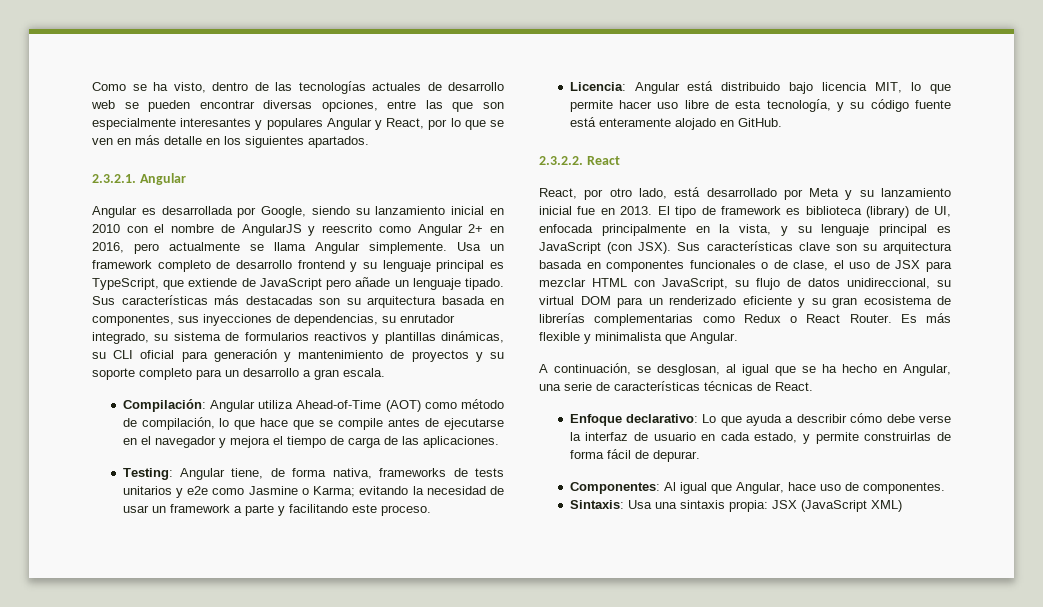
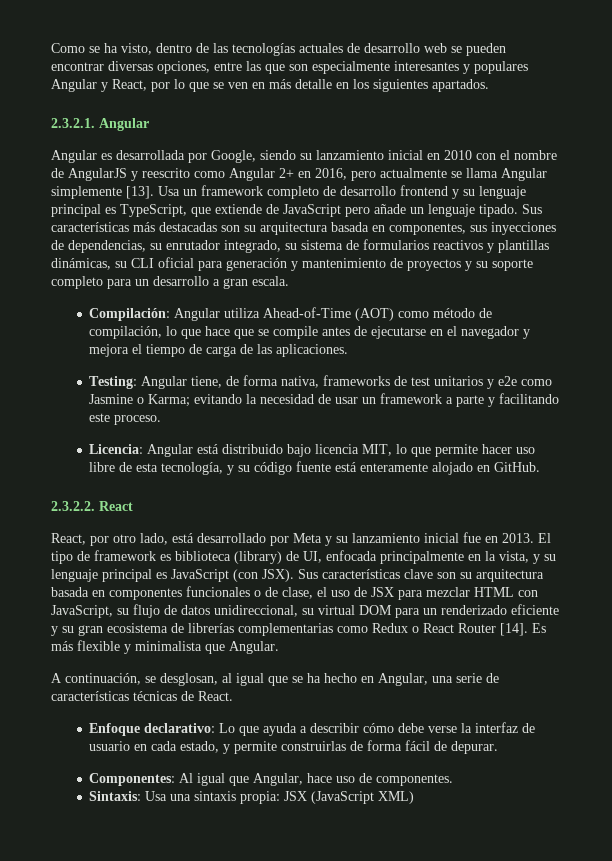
- Angular es desarrollada por Google, siendo su lanzamiento inicial en 2010 con el nombre de AngularJS y reescrito como Angular 2+ en 2016, pero actualmente se llama Angular simplemente.
+ Angular es desarrollada por Google, siendo su lanzamiento inicial en 2010 con el nombre de AngularJS y reescrito como Angular 2+ en 2016, pero actualmente se llama Angular simplemente [13].
- Testing: Angular tiene, de forma nativa, frameworks de tests unitarios y e2e como Jasmine o Karma; evitando la necesidad de usar un framework a parte y facilitando este proceso.
+ Testing: Angular tiene, de forma nativa, frameworks de test unitarios y e2e como Jasmine o Karma; evitando la necesidad de usar un framework a parte y facilitando este proceso.
- Sus características clave son su arquitectura basada en componentes funcionales o de clase, el uso de JSX para mezclar HTML con JavaScript, su flujo de datos unidireccional, su virtual DOM para un renderizado eficiente y su gran ecosistema de librerías complementarias como Redux o React Router.
+ Sus características clave son su arquitectura basada en componentes funcionales o de clase, el uso de JSX para mezclar HTML con JavaScript, su flujo de datos unidireccional, su virtual DOM para un renderizado eficiente y su gran ecosistema de librerías complementarias como Redux o React Router [14].

